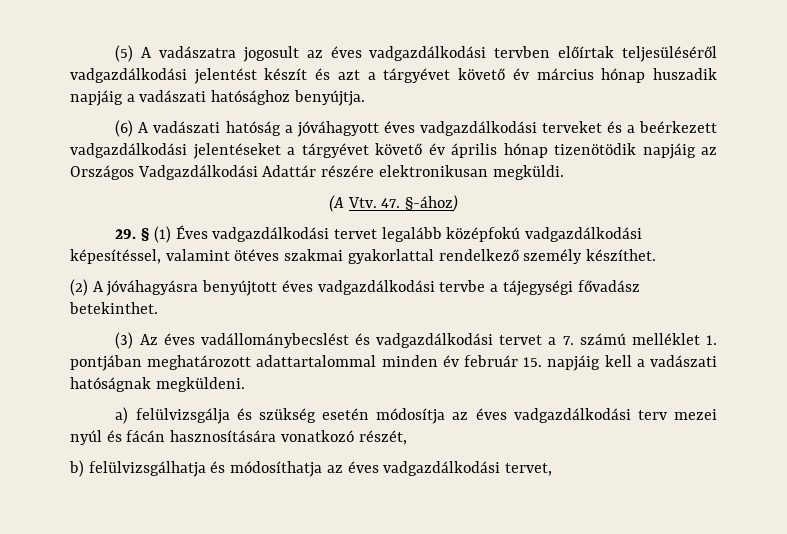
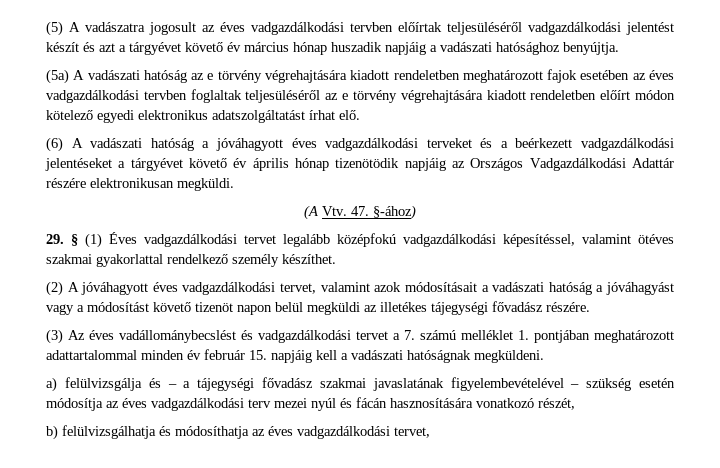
+ (5a) A vadászati hatóság az e törvény végrehajtására kiadott rendeletben meghatározott fajok esetében az éves vadgazdálkodási tervben foglaltak teljesüléséről az e törvény végrehajtására kiadott rendeletben előírt módon kötelező egyedi elektronikus adatszolgáltatást írhat elő.
- (2) A jóváhagyásra benyújtott éves vadgazdálkodási tervbe a tájegységi fővadász betekinthet.
+ (2) A jóváhagyott éves vadgazdálkodási tervet, valamint azok módosításait a vadászati hatóság a jóváhagyást vagy a módosítást követő tizenöt napon belül megküldi az illetékes tájegységi fővadász részére.
- a) felülvizsgálja és szükség esetén módosítja az éves vadgazdálkodási terv mezei nyúl és fácán hasznosítására vonatkozó részét,
+ a) felülvizsgálja és – a tájegységi fővadász szakmai javaslatának figyelembevételével – szükség esetén módosítja az éves vadgazdálkodási terv mezei nyúl és fácán hasznosítására vonatkozó részét,

